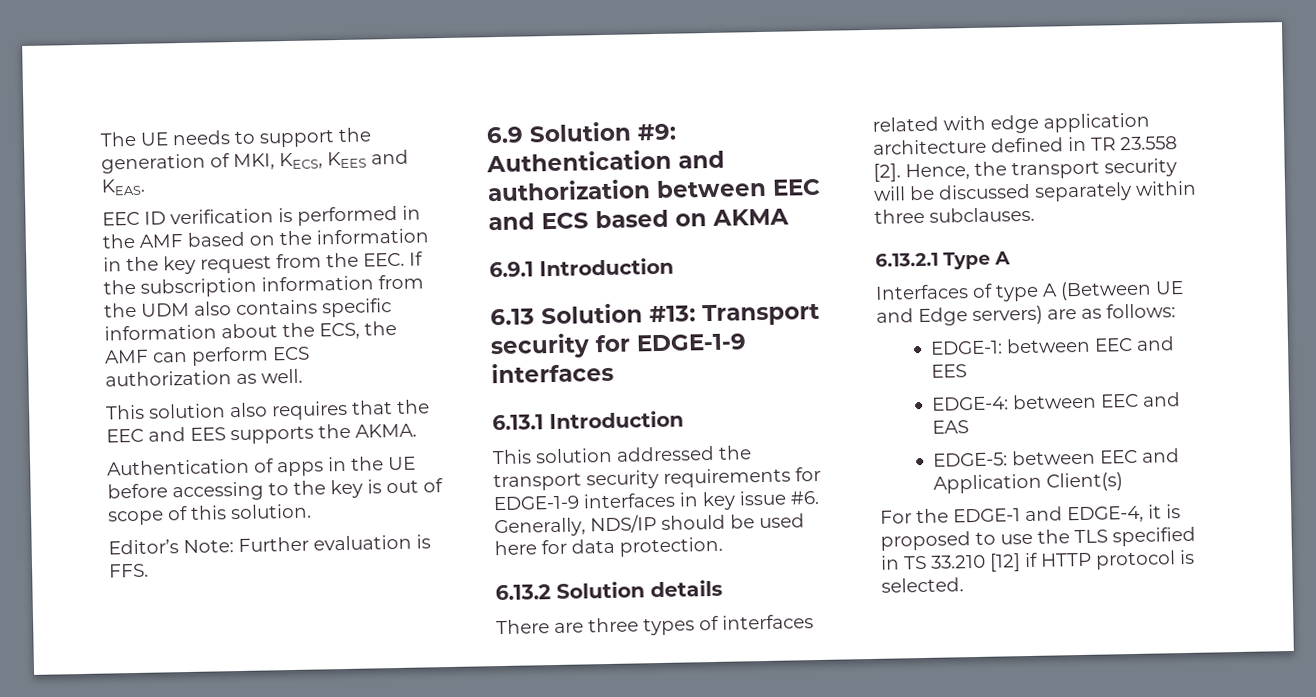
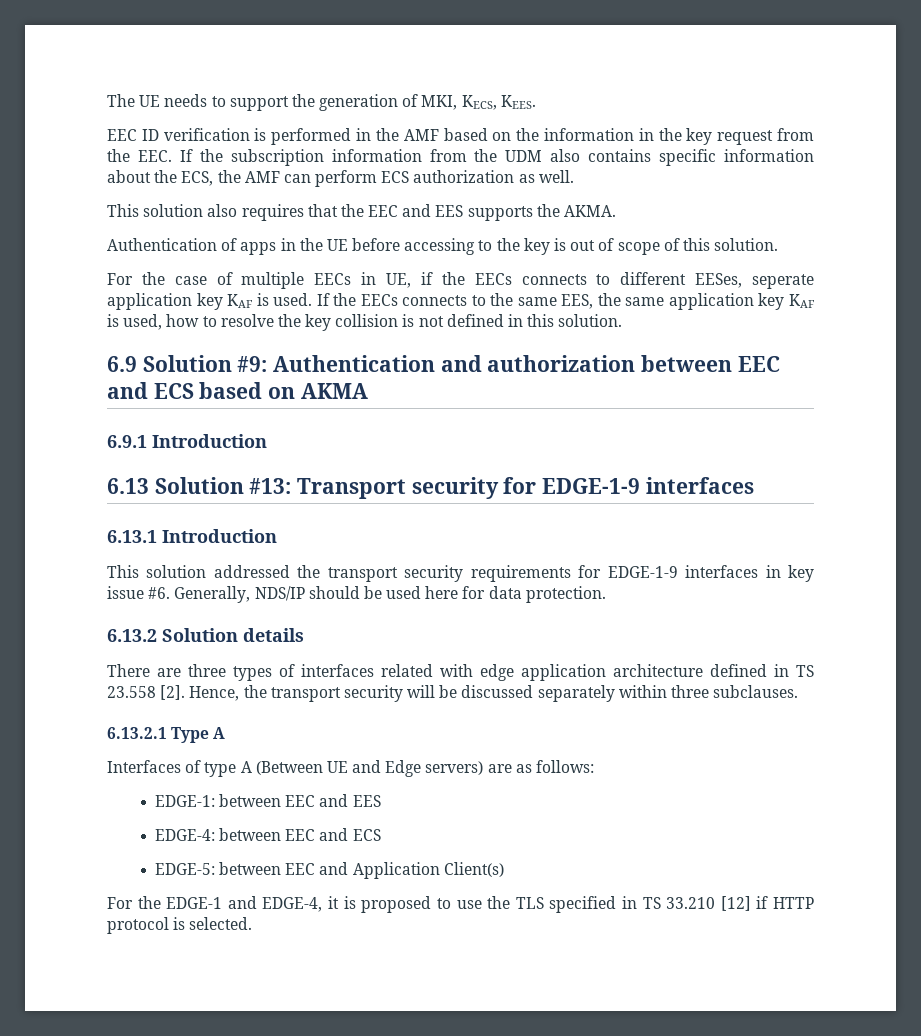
- The UE needs to support the generation of MKI, KECS, KEES and KEAS.
+ The UE needs to support the generation of MKI, KECS, KEES.
- Editor’s Note: Further evaluation is FFS.
+ For the case of multiple EECs in UE, if the EECs connects to different EESes, seperate application key KAF is used. If the EECs connects to the same EES, the same application key KAF is used, how to resolve the key collision is not defined in this solution.
- There are three types of interfaces related with edge application architecture defined in TR 23.558 [2].
+ There are three types of interfaces related with edge application architecture defined in TS 23.558 [2].
- EDGE-4: between EEC and EAS
+ EDGE-4: between EEC and ECS

